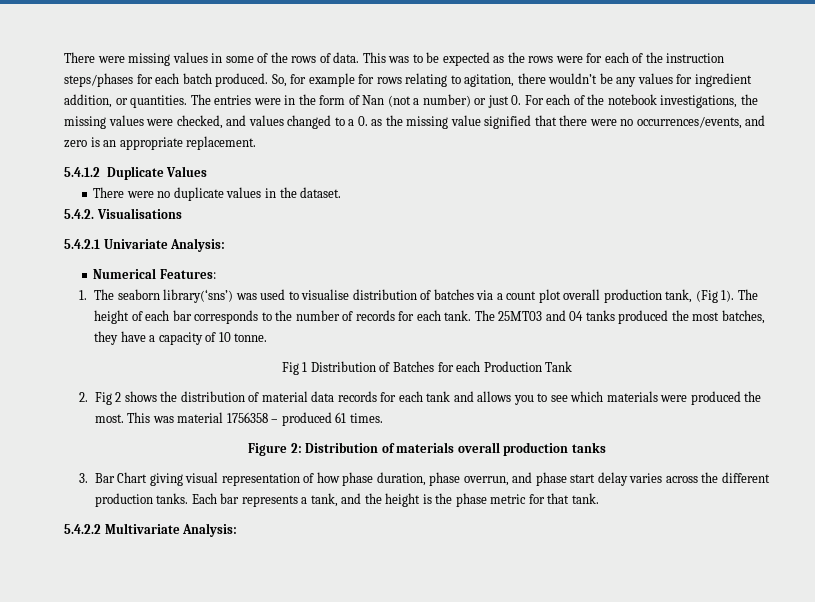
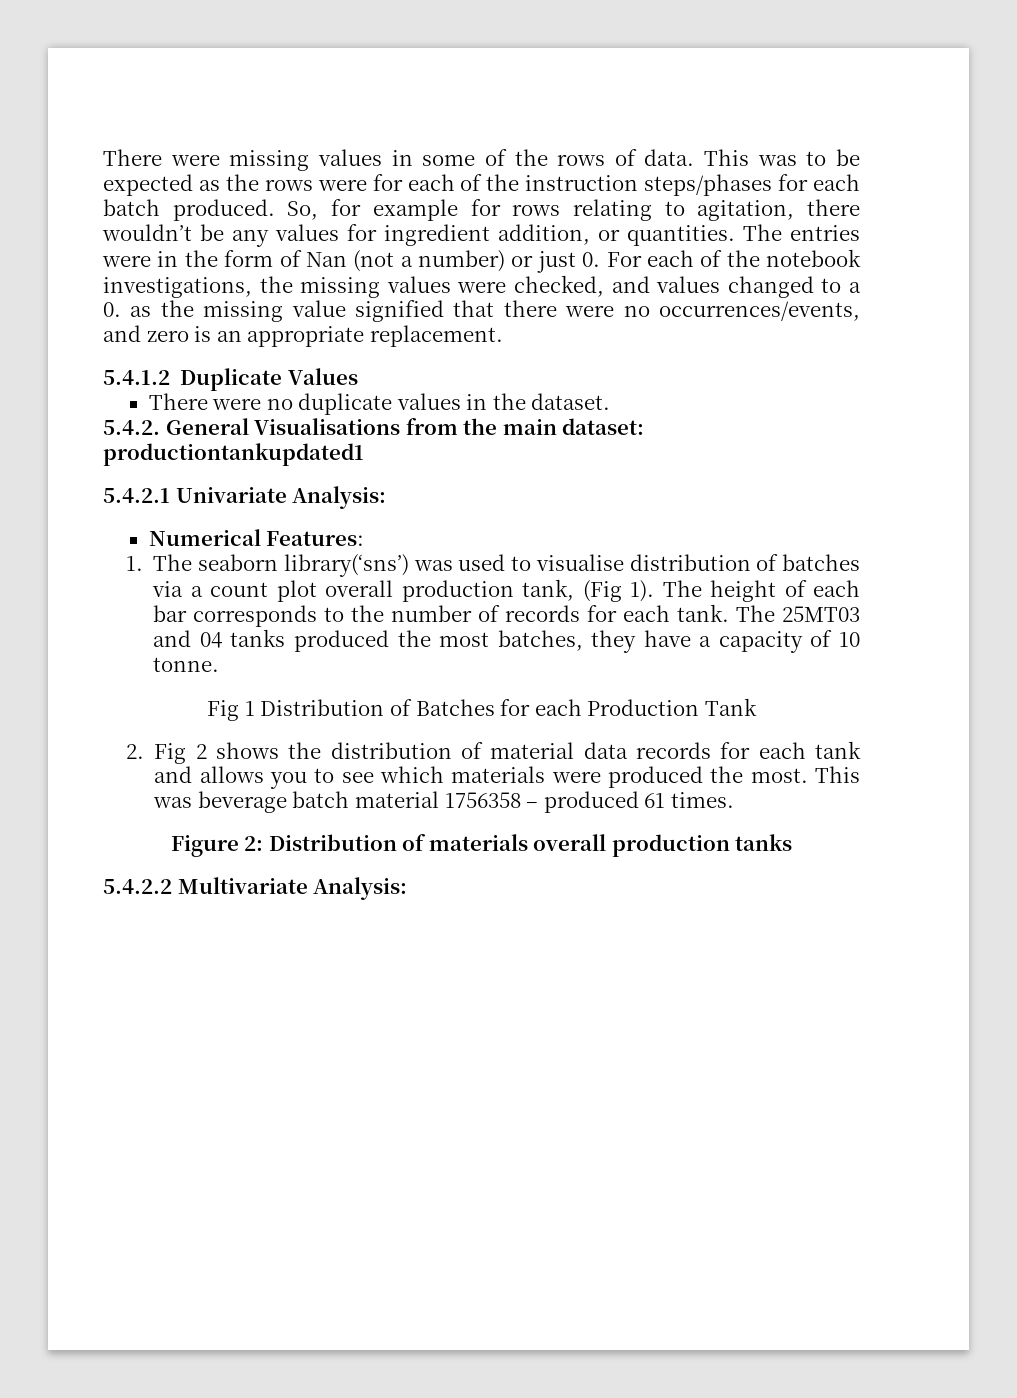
- 5.4.2. Visualisations
+ 5.4.2. General Visualisations from the main dataset: productiontankupdated1
- This was material 1756358 – produced 61 times.
+ This was beverage batch material 1756358 – produced 61 times.
- 3. Bar Chart giving visual representation of how phase duration, phase overrun, and phase start delay varies across the different production tanks. Each bar represents a tank, and the height is the phase metric for that tank.

